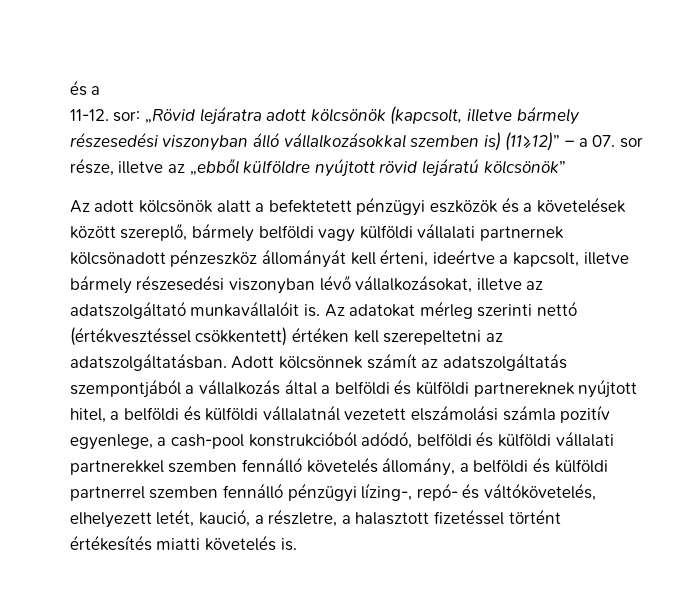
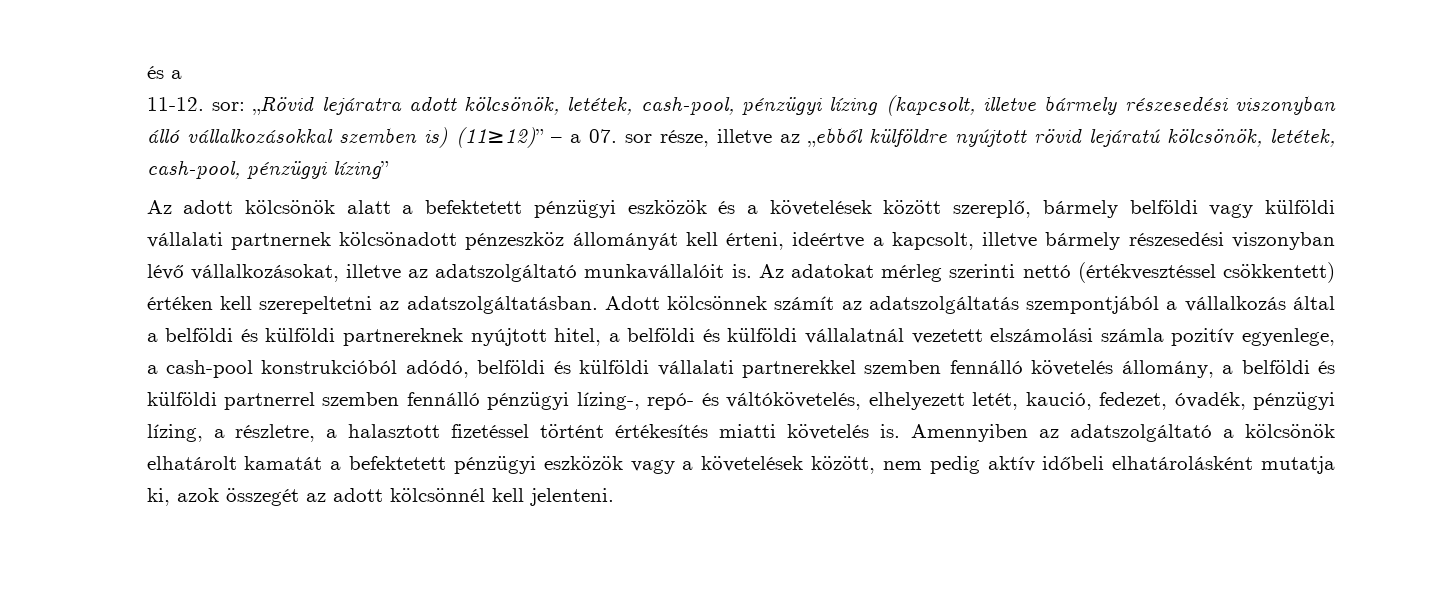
- 11-12. sor: „Rövid lejáratra adott kölcsönök (kapcsolt, illetve bármely részesedési viszonyban álló vállalkozásokkal szemben is) (11≥12)” – a 07. sor része, illetve az „ebből külföldre nyújtott rövid lejáratú kölcsönök”
+ 11-12. sor: „Rövid lejáratra adott kölcsönök, letétek, cash-pool, pénzügyi lízing (kapcsolt, illetve bármely részesedési viszonyban álló vállalkozásokkal szemben is) (11≥12)” – a 07. sor része, illetve az „ebből külföldre nyújtott rövid lejáratú kölcsönök, letétek, cash-pool, pénzügyi lízing”
- Adott kölcsönnek számít az adatszolgáltatás szempontjából a vállalkozás által a belföldi és külföldi partnereknek nyújtott hitel, a belföldi és külföldi vállalatnál vezetett elszámolási számla pozitív egyenlege, a cash-pool konstrukcióból adódó, belföldi és külföldi vállalati partnerekkel szemben fennálló követelés állomány, a belföldi és külföldi partnerrel szemben fennálló pénzügyi lízing-, repó- és váltókövetelés, elhelyezett letét, kaució, a részletre, a halasztott fizetéssel történt értékesítés miatti követelés is.
+ Adott kölcsönnek számít az adatszolgáltatás szempontjából a vállalkozás által a belföldi és külföldi partnereknek nyújtott hitel, a belföldi és külföldi vállalatnál vezetett elszámolási számla pozitív egyenlege, a cash-pool konstrukcióból adódó, belföldi és külföldi vállalati partnerekkel szemben fennálló követelés állomány, a belföldi és külföldi partnerrel szemben fennálló pénzügyi lízing-, repó- és váltókövetelés, elhelyezett letét, kaució, fedezet, óvadék, pénzügyi lízing, a részletre, a halasztott fizetéssel történt értékesítés miatti követelés is.
+ Amennyiben az adatszolgáltató a kölcsönök elhatárolt kamatát a befektetett pénzügyi eszközök vagy a követelések között, nem pedig aktív időbeli elhatárolásként mutatja ki, azok összegét az adott kölcsönnél kell jelenteni.

